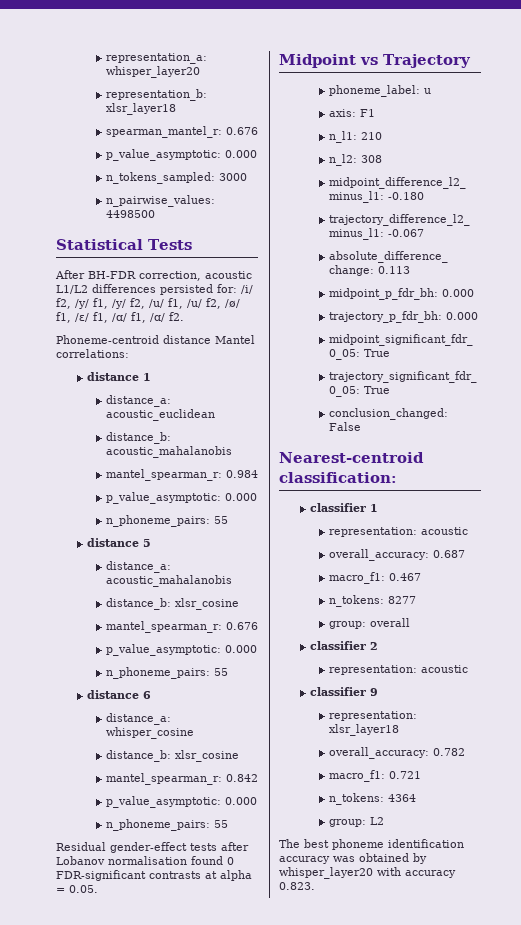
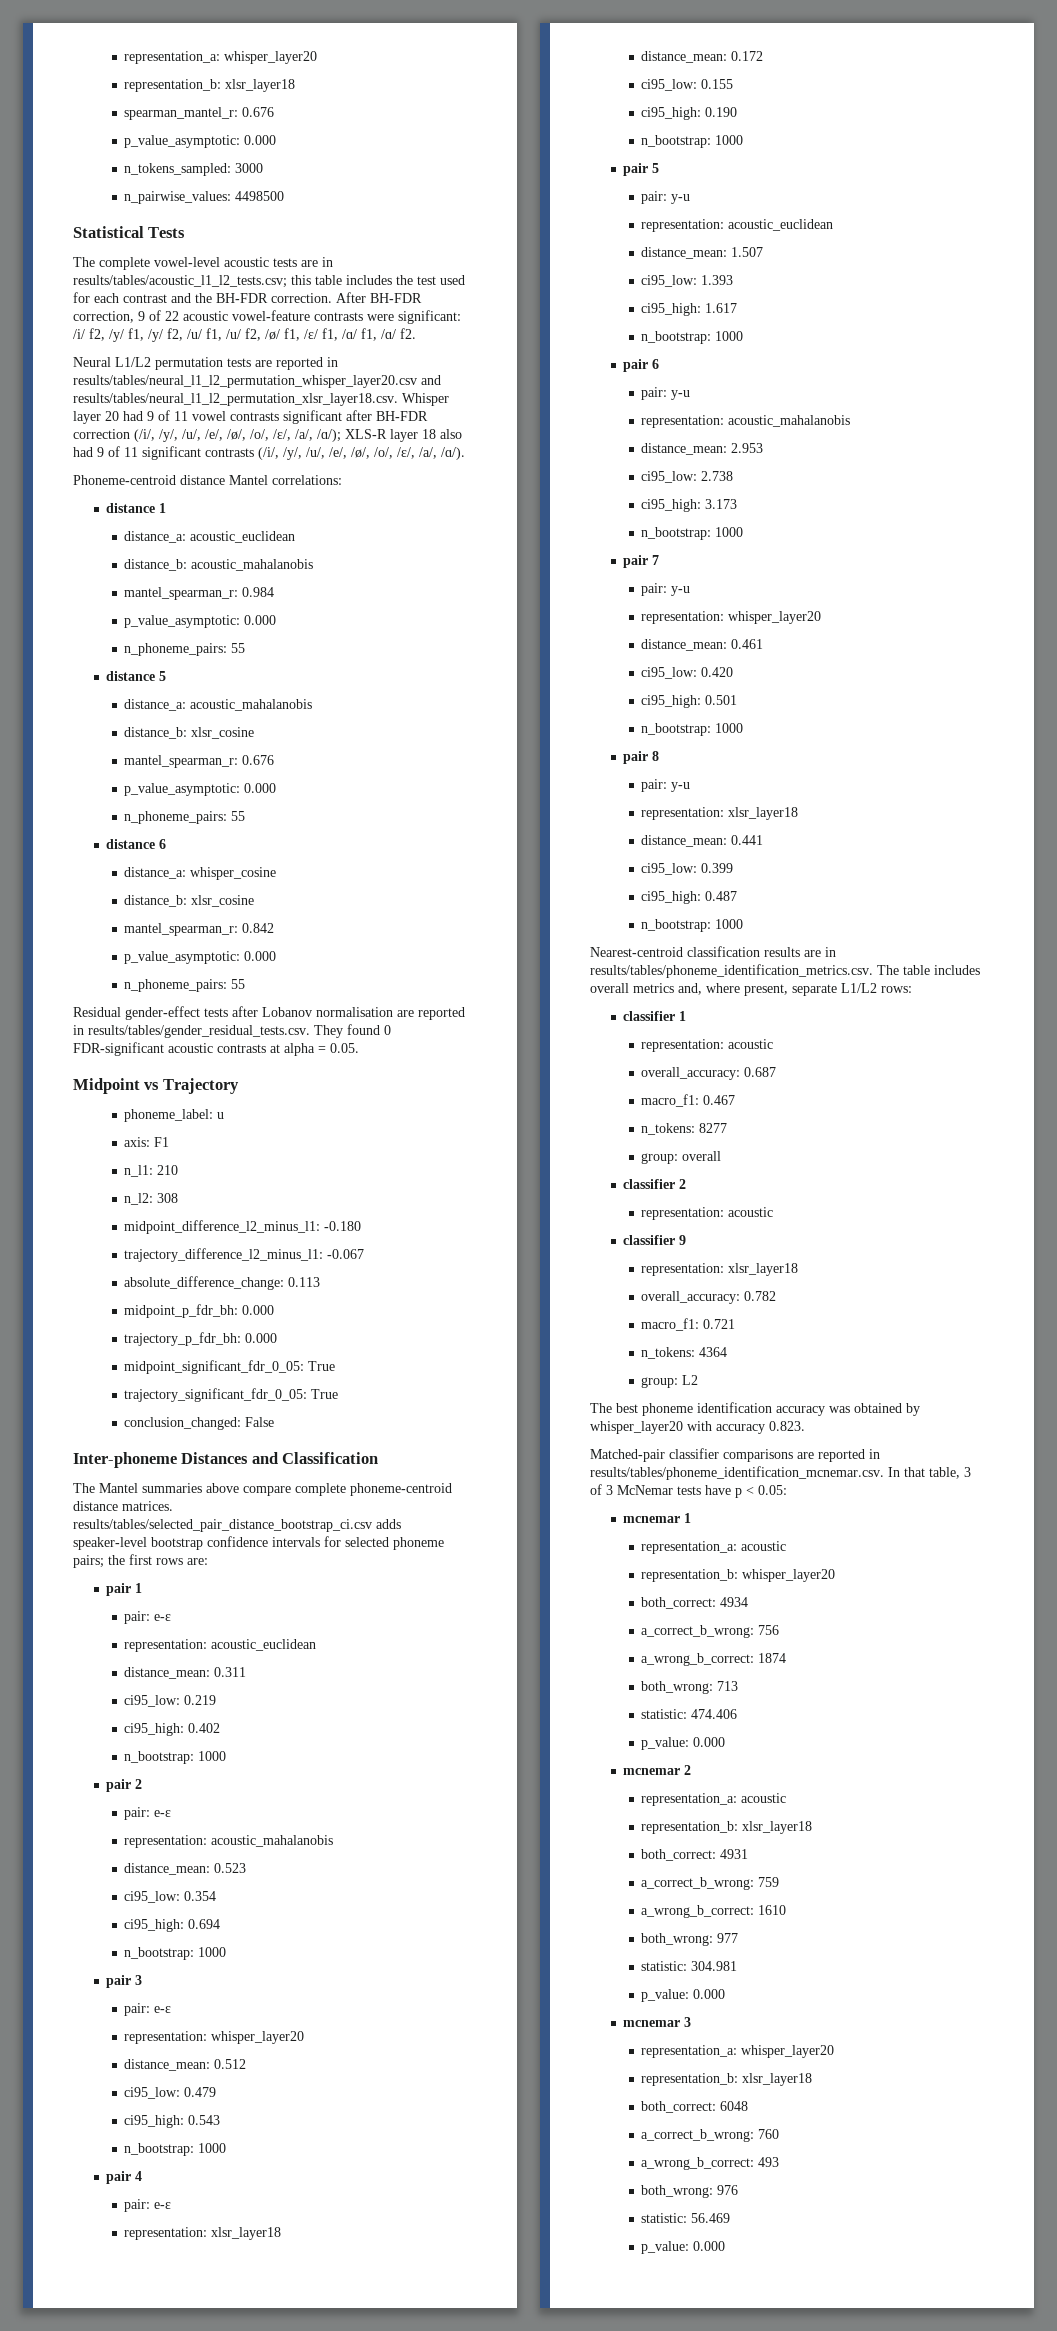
- After BH-FDR correction, acoustic L1/L2 differences persisted for: /i/ f2, /y/ f1, /y/ f2, /u/ f1, /u/ f2, /ø/ f1, /ɛ/ f1, /ɑ/ f1, /ɑ/ f2.
+ The complete vowel-level acoustic tests are in results/tables/acoustic_l1_l2_tests.csv; this table includes the test used for each contrast and the BH-FDR correction. After BH-FDR correction, 9 of 22 acoustic vowel-feature contrasts were significant: /i/ f2, /y/ f1, /y/ f2, /u/ f1, /u/ f2, /ø/ f1, /ɛ/ f1, /ɑ/ f1, /ɑ/ f2.
+ Neural L1/L2 permutation tests are reported in results/tables/neural_l1_l2_permutation_whisper_layer20.csv and results/tables/neural_l1_l2_permutation_xlsr_layer18.csv. Whisper layer 20 had 9 of 11 vowel contrasts significant after BH-FDR correction (/i/, /y/, /u/, /e/, /ø/, /o/, /ɛ/, /a/, /ɑ/); XLS-R layer 18 also had 9 of 11 significant contrasts (/i/, /y/, /u/, /e/, /ø/, /o/, /ɛ/, /a/, /ɑ/).
- Residual gender-effect tests after Lobanov normalisation found 0 FDR-significant contrasts at alpha = 0.05.
+ Residual gender-effect tests after Lobanov normalisation are reported in results/tables/gender_residual_tests.csv. They found 0 FDR-significant acoustic contrasts at alpha = 0.05.
- Nearest-centroid classification:
+ Inter-phoneme Distances and Classification
+ The Mantel summaries above compare complete phoneme-centroid distance matrices. results/tables/selected_pair_distance_bootstrap_ci.csv adds speaker-level bootstrap confidence intervals for selected phoneme pairs; the first rows are:
+ pair 1
+ pair: e-ɛ
+ representation: acoustic_euclidean
+ distance_mean: 0.311
+ ci95_low: 0.219
+ ci95_high: 0.402
+ n_bootstrap: 1000
+ pair 2
+ pair: e-ɛ
+ representation: acoustic_mahalanobis
+ distance_mean: 0.523
+ ci95_low: 0.354
+ ci95_high: 0.694
+ n_bootstrap: 1000
+ pair 3
+ pair: e-ɛ
+ representation: whisper_layer20
+ distance_mean: 0.512
+ ci95_low: 0.479
+ ci95_high: 0.543
+ n_bootstrap: 1000
+ pair 4
+ pair: e-ɛ
+ representation: xlsr_layer18
+ distance_mean: 0.172
+ ci95_low: 0.155
+ ci95_high: 0.190
+ n_bootstrap: 1000
+ pair 5
+ pair: y-u
+ representation: acoustic_euclidean
+ distance_mean: 1.507
+ ci95_low: 1.393
+ ci95_high: 1.617
+ n_bootstrap: 1000
+ pair 6
+ pair: y-u
+ representation: acoustic_mahalanobis
+ distance_mean: 2.953
+ ci95_low: 2.738
+ ci95_high: 3.173
+ n_bootstrap: 1000
+ pair 7
+ pair: y-u
+ representation: whisper_layer20
+ distance_mean: 0.461
+ ci95_low: 0.420
+ ci95_high: 0.501
+ n_bootstrap: 1000
+ pair 8
+ pair: y-u
+ representation: xlsr_layer18
+ distance_mean: 0.441
+ ci95_low: 0.399
+ ci95_high: 0.487
+ n_bootstrap: 1000
+ Nearest-centroid classification results are in results/tables/phoneme_identification_metrics.csv. The table includes overall metrics and, where present, separate L1/L2 rows:
+ Matched-pair classifier comparisons are reported in results/tables/phoneme_identification_mcnemar.csv. In that table, 3 of 3 McNemar tests have p < 0.05:
+ mcnemar 1
+ representation_a: acoustic
+ representation_b: whisper_layer20
+ both_correct: 4934
+ a_correct_b_wrong: 756
+ a_wrong_b_correct: 1874
+ both_wrong: 713
+ statistic: 474.406
+ p_value: 0.000
+ mcnemar 2
+ representation_a: acoustic
+ representation_b: xlsr_layer18
+ both_correct: 4931
+ a_correct_b_wrong: 759
+ a_wrong_b_correct: 1610
+ both_wrong: 977
+ statistic: 304.981
+ p_value: 0.000
+ mcnemar 3
+ representation_a: whisper_layer20
+ representation_b: xlsr_layer18
+ both_correct: 6048
+ a_correct_b_wrong: 760
+ a_wrong_b_correct: 493
+ both_wrong: 976
+ statistic: 56.469
+ p_value: 0.000

